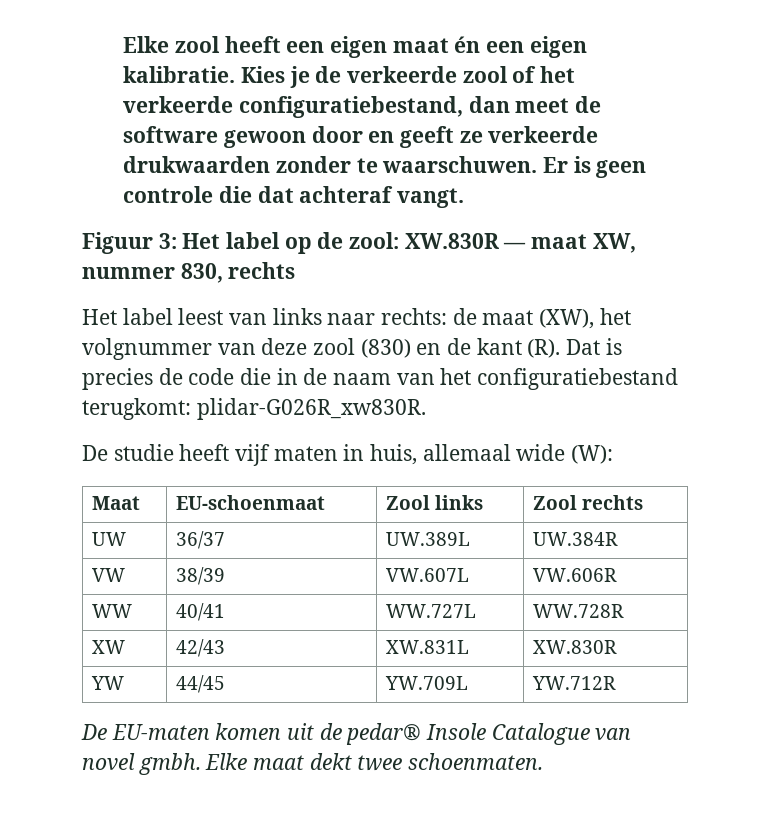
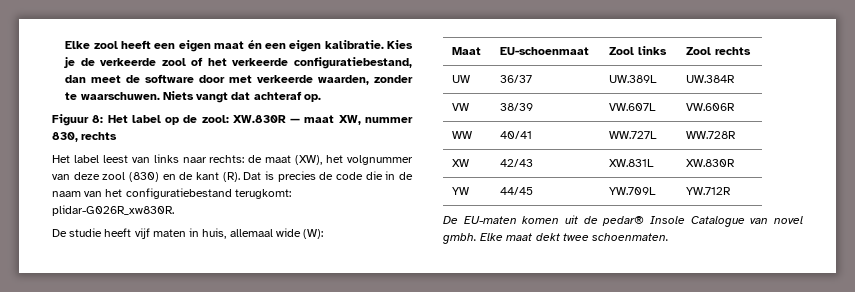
- Kies je de verkeerde zool of het verkeerde configuratiebestand, dan meet de software gewoon door en geeft ze verkeerde drukwaarden zonder te waarschuwen. Er is geen controle die dat achteraf vangt.
+ Kies je de verkeerde zool of het verkeerde configuratiebestand, dan meet de software door met verkeerde waarden, zonder te waarschuwen. Niets vangt dat achteraf op.
- Figuur 3: Het label op de zool: XW.830R — maat XW, nummer 830, rechts
+ Figuur 8: Het label op de zool: XW.830R — maat XW, nummer 830, rechts

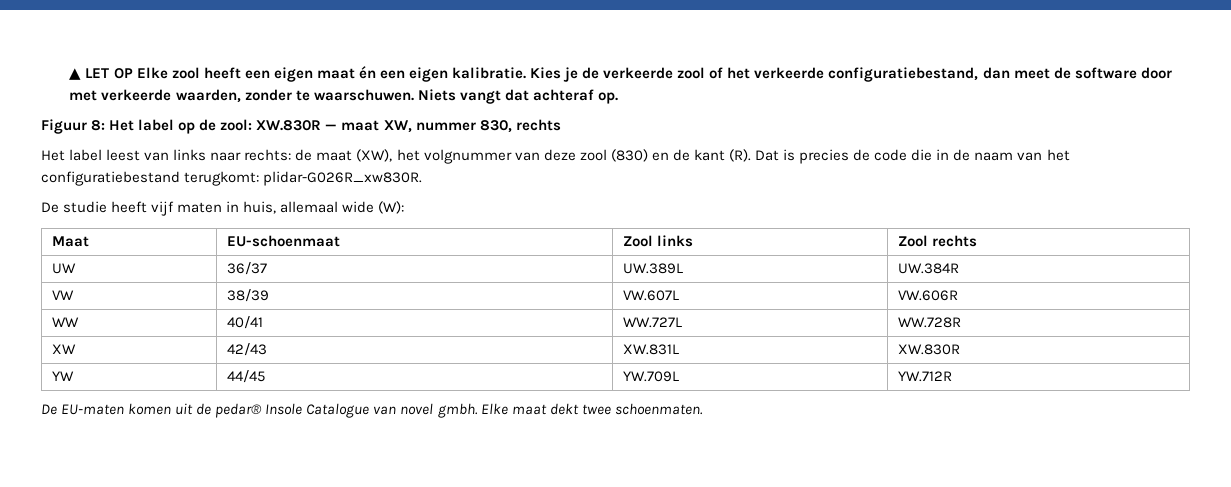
- Elke zool heeft een eigen maat én een eigen kalibratie.
+ ▲ LET OP Elke zool heeft een eigen maat én een eigen kalibratie.

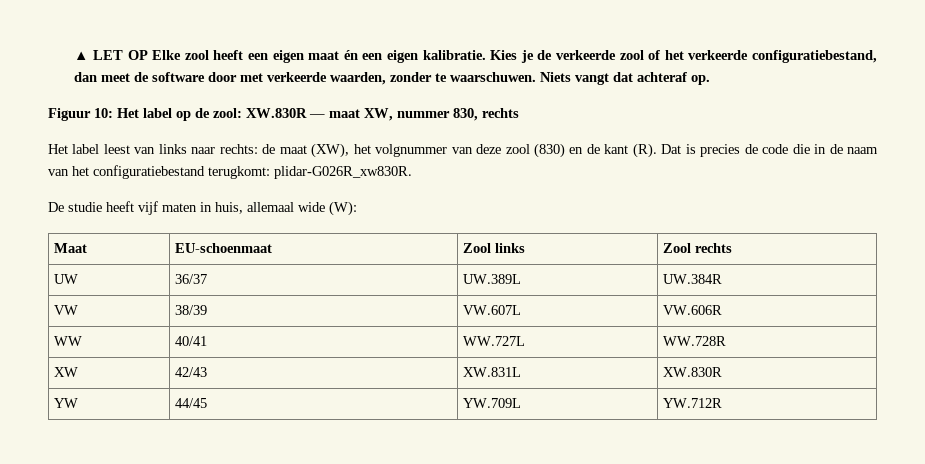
- Figuur 8: Het label op de zool: XW.830R — maat XW, nummer 830, rechts
+ Figuur 10: Het label op de zool: XW.830R — maat XW, nummer 830, rechts
- De EU-maten komen uit de pedar® Insole Catalogue van novel gmbh. Elke maat dekt twee schoenmaten.

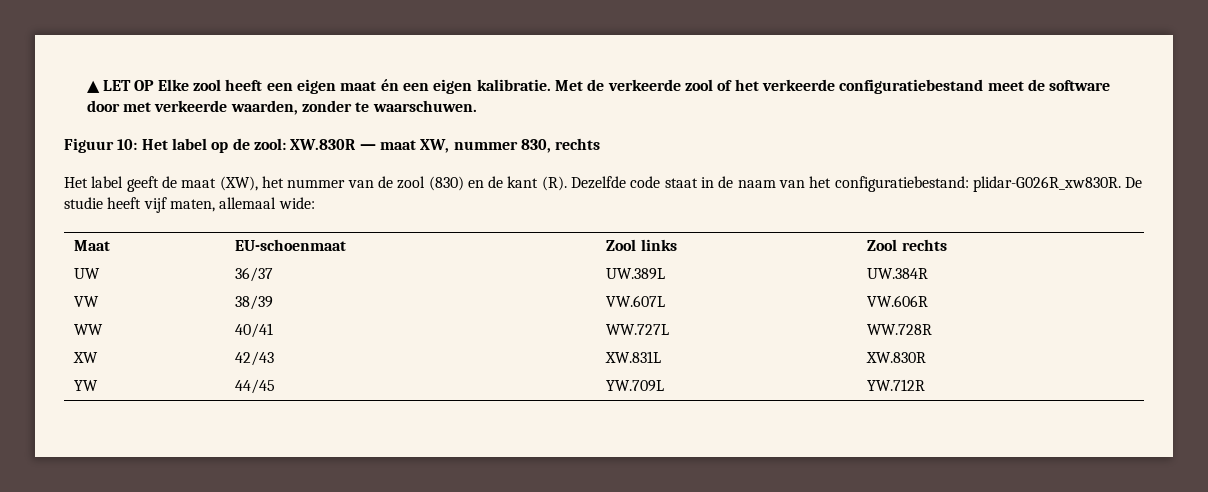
- Kies je de verkeerde zool of het verkeerde configuratiebestand, dan meet de software door met verkeerde waarden, zonder te waarschuwen. Niets vangt dat achteraf op.
+ Met de verkeerde zool of het verkeerde configuratiebestand meet de software door met verkeerde waarden, zonder te waarschuwen.
- Het label leest van links naar rechts: de maat (XW), het volgnummer van deze zool (830) en de kant (R). Dat is precies de code die in de naam van het configuratiebestand terugkomt: plidar-G026R_xw830R.
- De studie heeft vijf maten in huis, allemaal wide (W):
+ Het label geeft de maat (XW), het nummer van de zool (830) en de kant (R). Dezelfde code staat in de naam van het configuratiebestand: plidar-G026R_xw830R. De studie heeft vijf maten, allemaal wide:

